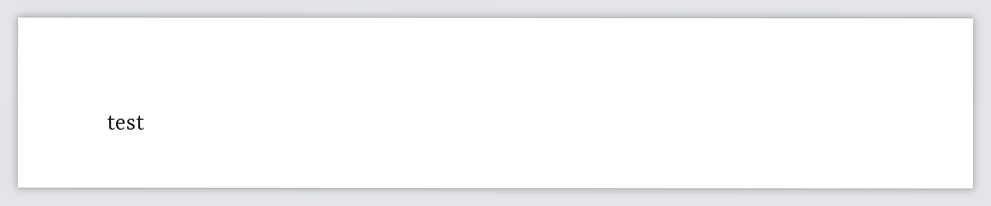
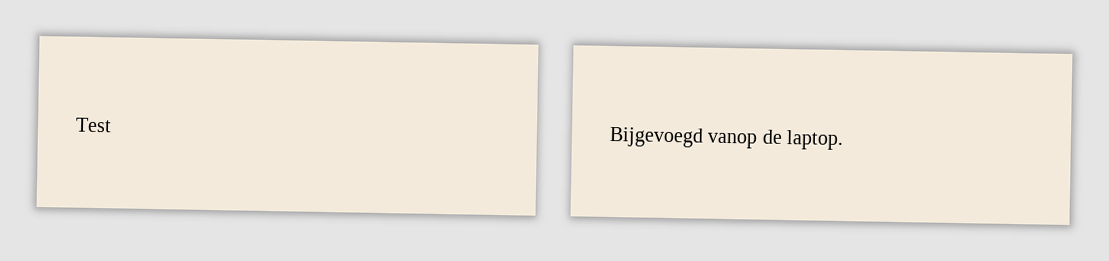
- test
+ Test
+ Bijgevoegd vanop de laptop.

